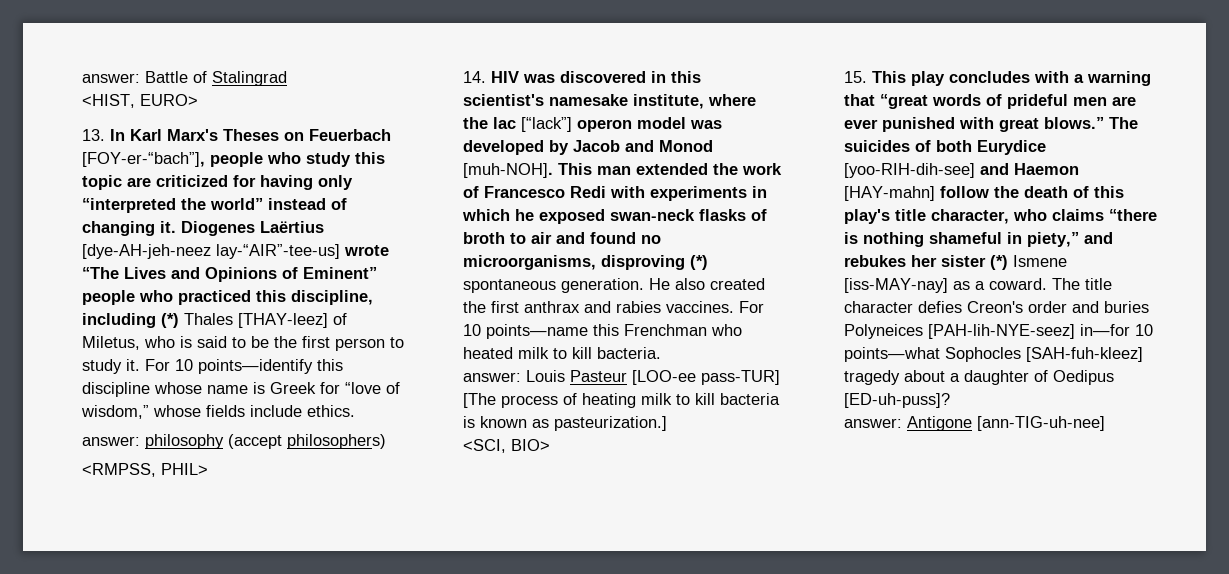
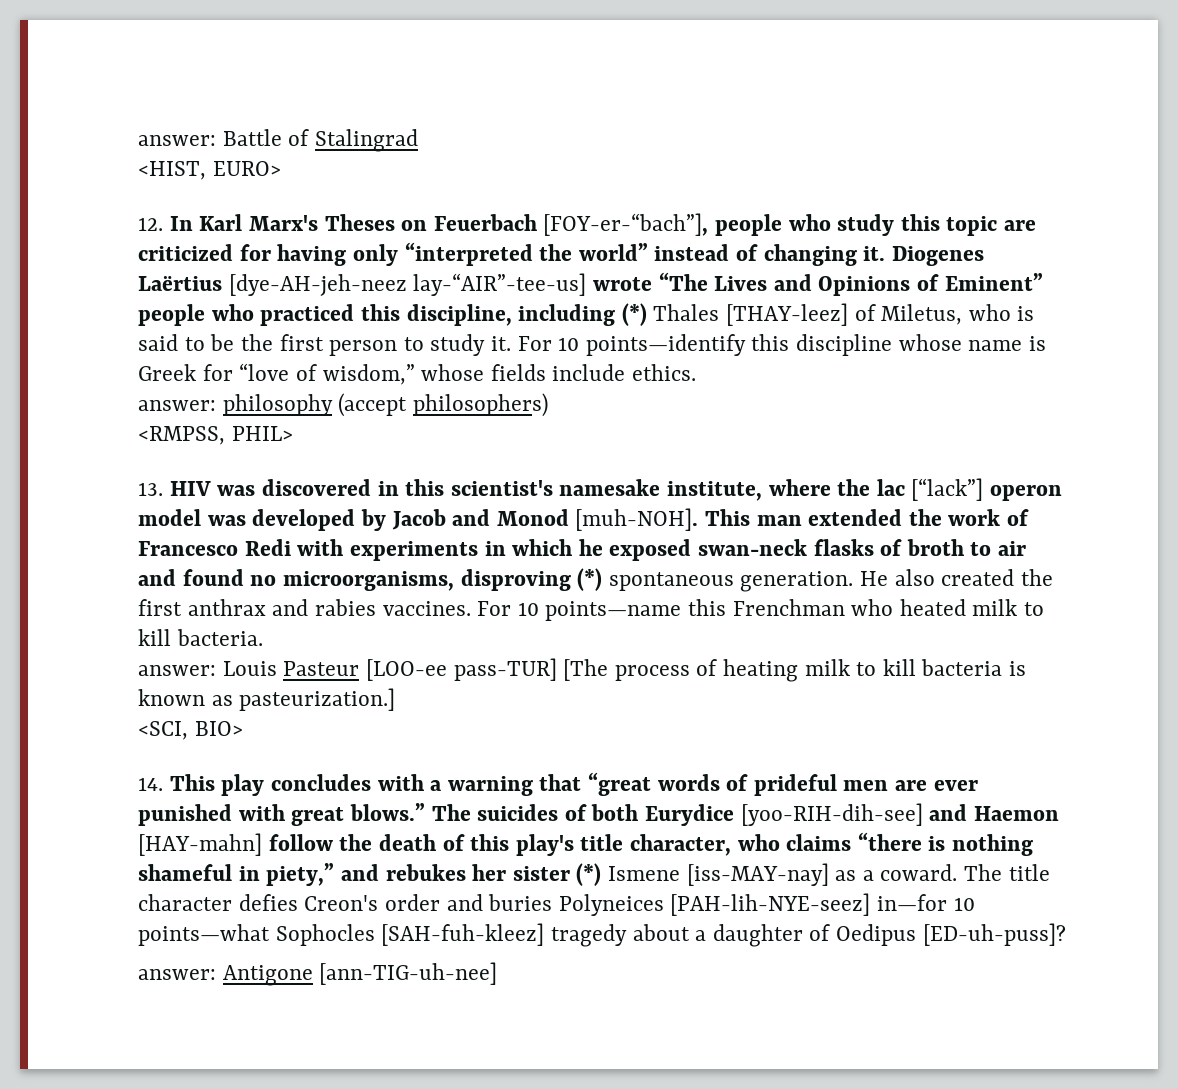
- 13. In Karl Marx's Theses on Feuerbach [FOY-er-“bach”], people who study this topic are criticized for having only “interpreted the world” instead of changing it.
+ 12. In Karl Marx's Theses on Feuerbach [FOY-er-“bach”], people who study this topic are criticized for having only “interpreted the world” instead of changing it.
- 14. HIV was discovered in this scientist's namesake institute, where the lac [“lack”] operon model was developed by Jacob and Monod [muh-NOH].
+ 13. HIV was discovered in this scientist's namesake institute, where the lac [“lack”] operon model was developed by Jacob and Monod [muh-NOH].
- 15. This play concludes with a warning that “great words of prideful men are ever punished with great blows.”
+ 14. This play concludes with a warning that “great words of prideful men are ever punished with great blows.”

